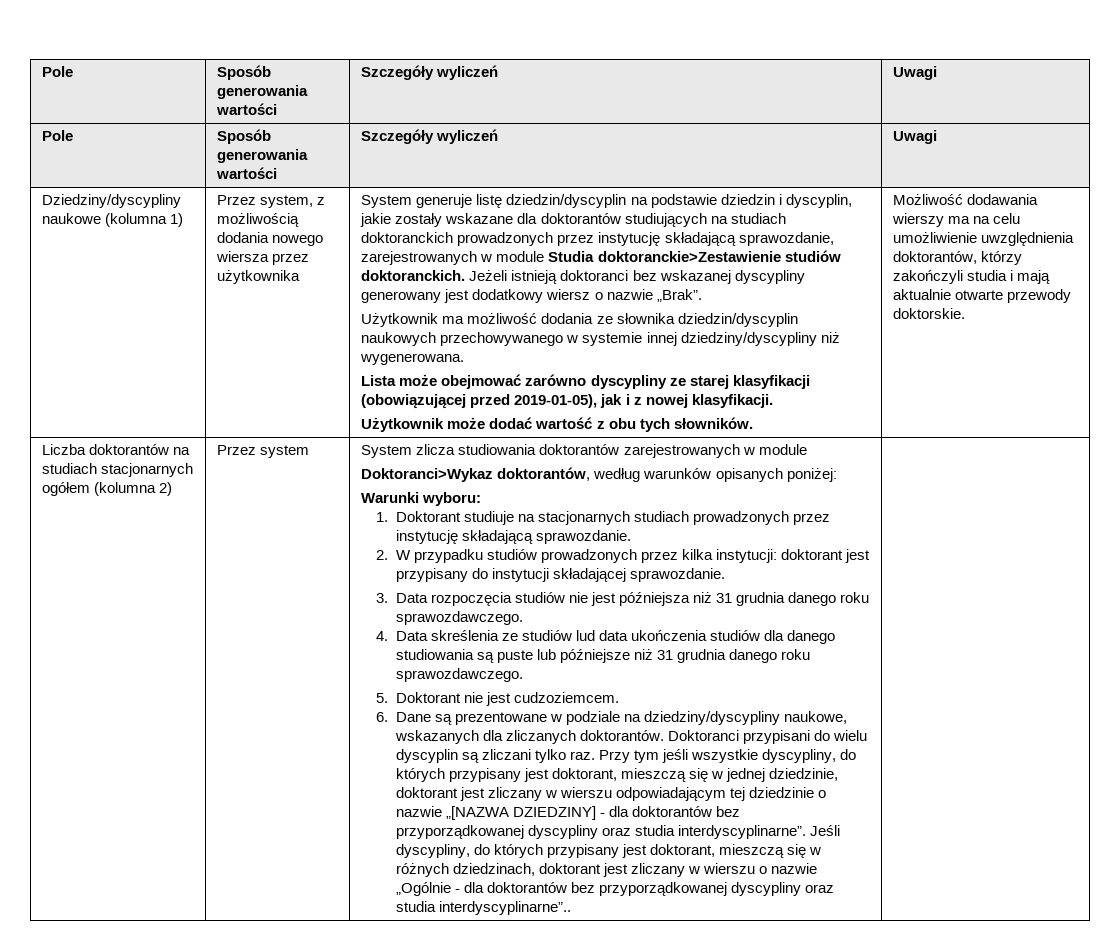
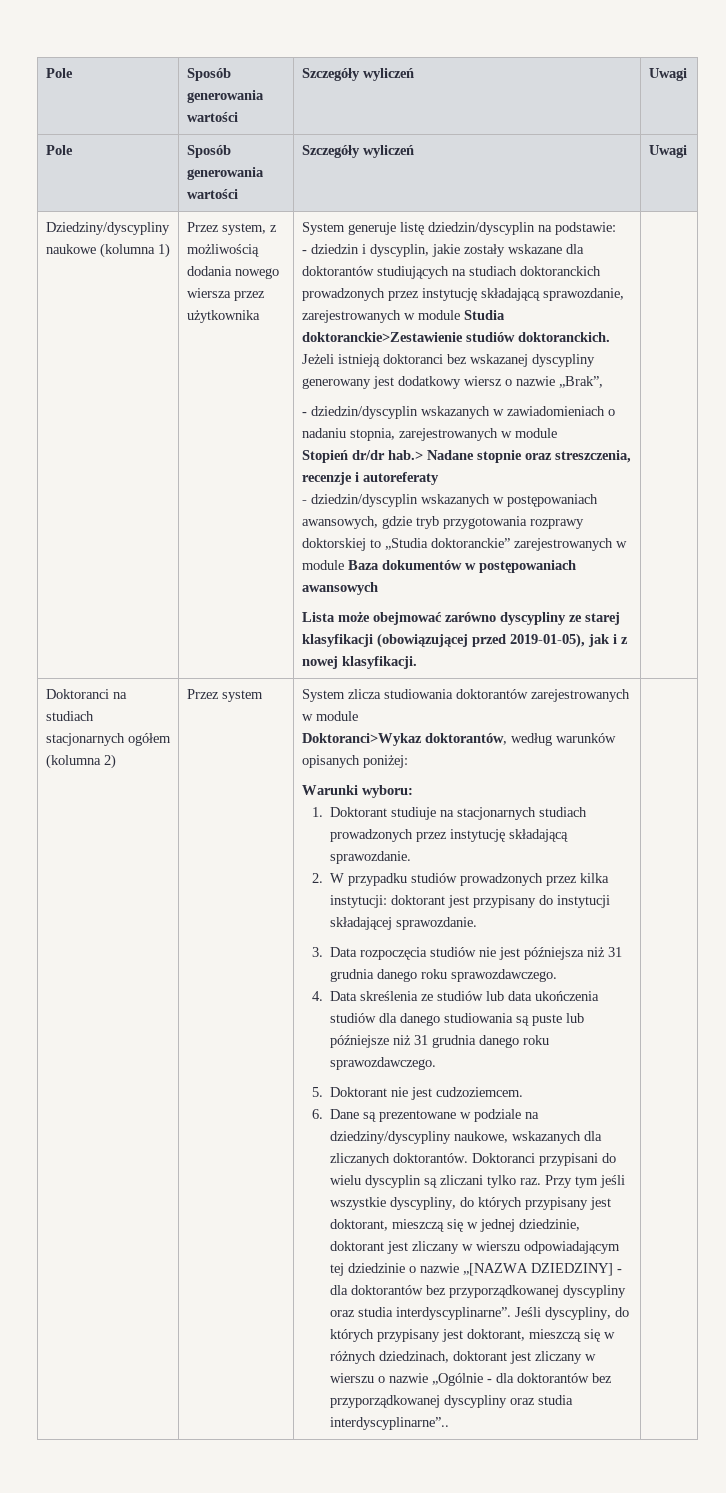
- System generuje listę dziedzin/dyscyplin na podstawie dziedzin i dyscyplin, jakie zostały wskazane dla doktorantów studiujących na studiach doktoranckich prowadzonych przez instytucję składającą sprawozdanie, zarejestrowanych w module Studia doktoranckie>Zestawienie studiów doktoranckich.
+ System generuje listę dziedzin/dyscyplin na podstawie:
+ - dziedzin i dyscyplin, jakie zostały wskazane dla doktorantów studiujących na studiach doktoranckich prowadzonych przez instytucję składającą sprawozdanie, zarejestrowanych w module Studia doktoranckie>Zestawienie studiów doktoranckich.
- Jeżeli istnieją doktoranci bez wskazanej dyscypliny generowany jest dodatkowy wiersz o nazwie „Brak”.
- Użytkownik ma możliwość dodania ze słownika dziedzin/dyscyplin naukowych przechowywanego w systemie innej dziedziny/dyscypliny niż wygenerowana.
+ Jeżeli istnieją doktoranci bez wskazanej dyscypliny generowany jest dodatkowy wiersz o nazwie „Brak”,
+ - dziedzin/dyscyplin wskazanych w zawiadomieniach o nadaniu stopnia, zarejestrowanych w module
+ Stopień dr/dr hab.> Nadane stopnie oraz streszczenia, recenzje i autoreferaty
+ - dziedzin/dyscyplin wskazanych w postępowaniach awansowych, gdzie tryb przygotowania rozprawy doktorskiej to „Studia doktoranckie” zarejestrowanych w module Baza dokumentów w postępowaniach awansowych
- Użytkownik może dodać wartość z obu tych słowników. | Możliwość dodawania wierszy ma na celu umożliwienie uwzględnienia doktorantów, którzy zakończyli studia i mają aktualnie otwarte przewody doktorskie.
- Liczba doktorantów na studiach stacjonarnych ogółem (kolumna 2)
+ Doktoranci na studiach stacjonarnych ogółem (kolumna 2)
- 4. Data skreślenia ze studiów lud data ukończenia studiów dla danego studiowania są puste lub późniejsze niż 31 grudnia danego roku sprawozdawczego.
+ 4. Data skreślenia ze studiów lub data ukończenia studiów dla danego studiowania są puste lub późniejsze niż 31 grudnia danego roku sprawozdawczego.

